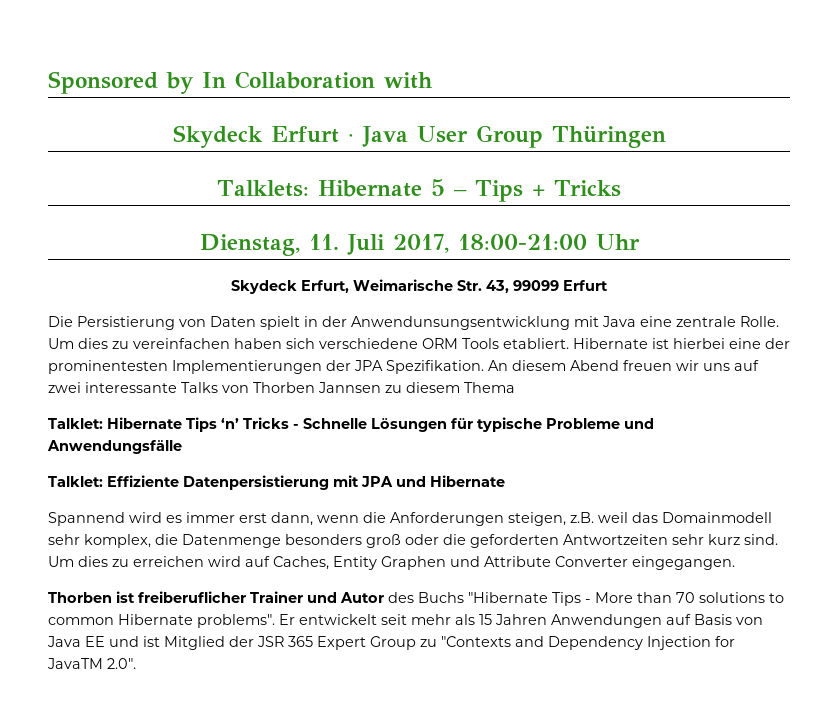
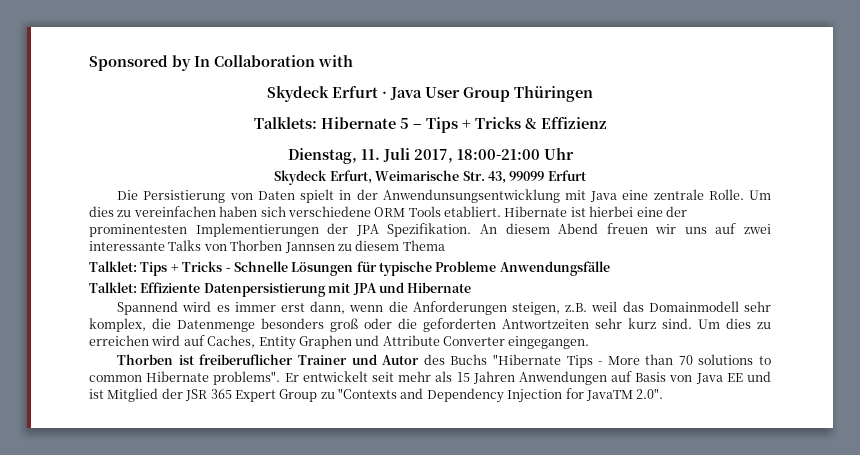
- Talklets: Hibernate 5 – Tips + Tricks
+ Talklets: Hibernate 5 – Tips + Tricks & Effizienz
- Talklet: Hibernate Tips ‘n’ Tricks - Schnelle Lösungen für typische Probleme und Anwendungsfälle
+ Talklet: Tips + Tricks - Schnelle Lösungen für typische Probleme Anwendungsfälle

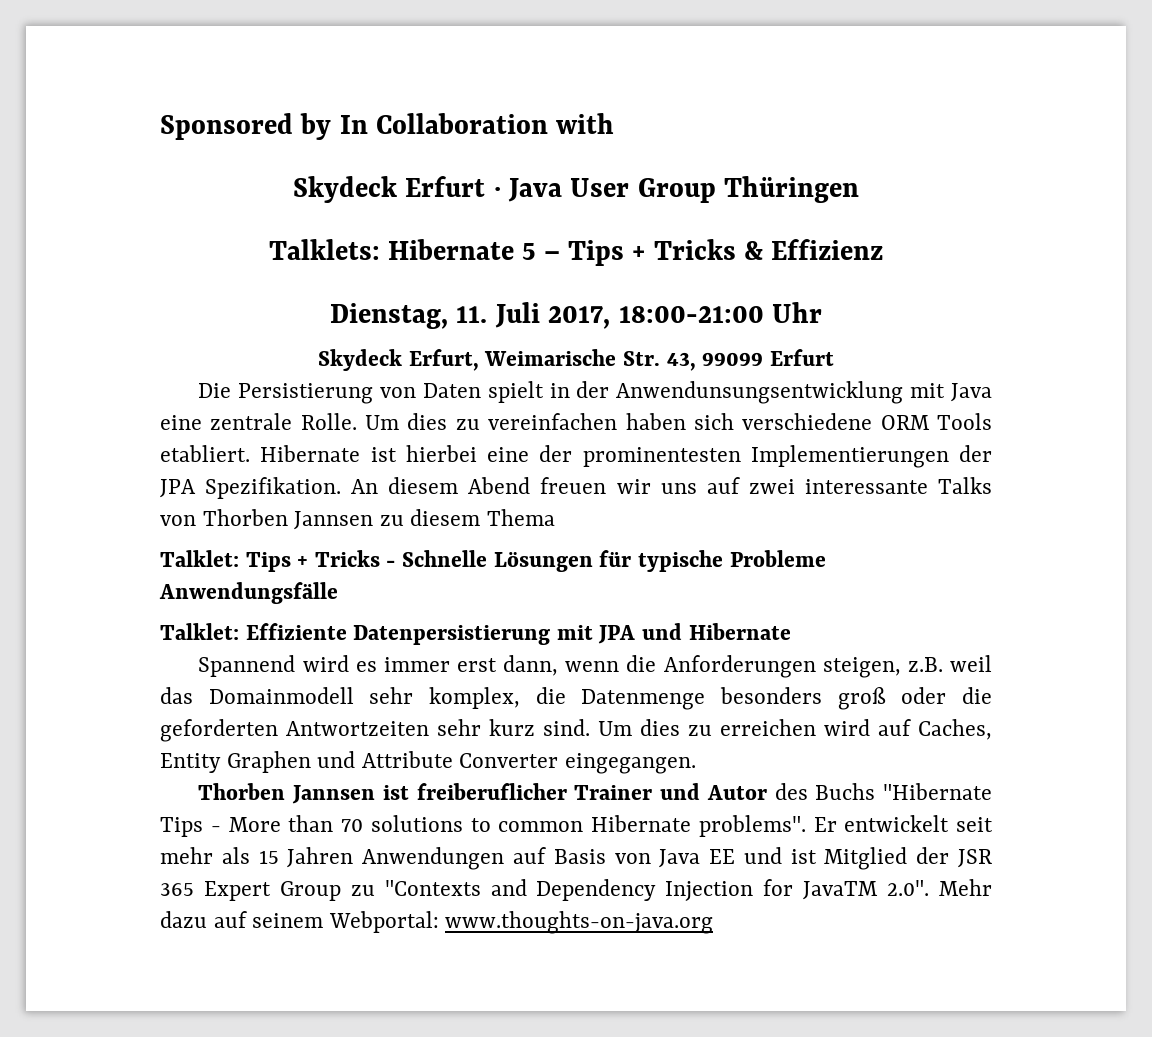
- Thorben ist freiberuflicher Trainer und Autor des Buchs "Hibernate Tips - More than 70 solutions to common Hibernate problems".
+ Thorben Jannsen ist freiberuflicher Trainer und Autor des Buchs "Hibernate Tips - More than 70 solutions to common Hibernate problems".
- Er entwickelt seit mehr als 15 Jahren Anwendungen auf Basis von Java EE und ist Mitglied der JSR 365 Expert Group zu "Contexts and Dependency Injection for JavaTM 2.0".
+ Er entwickelt seit mehr als 15 Jahren Anwendungen auf Basis von Java EE und ist Mitglied der JSR 365 Expert Group zu "Contexts and Dependency Injection for JavaTM 2.0". Mehr dazu auf seinem Webportal: www.thoughts-on-java.org

